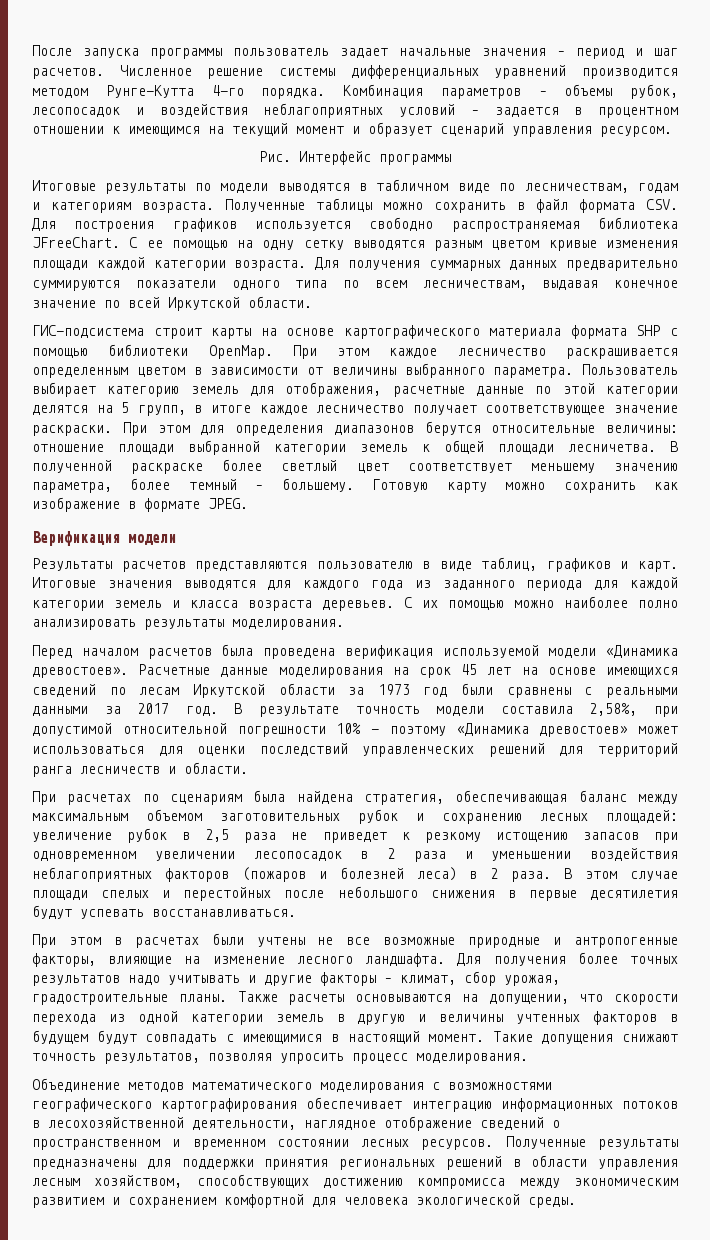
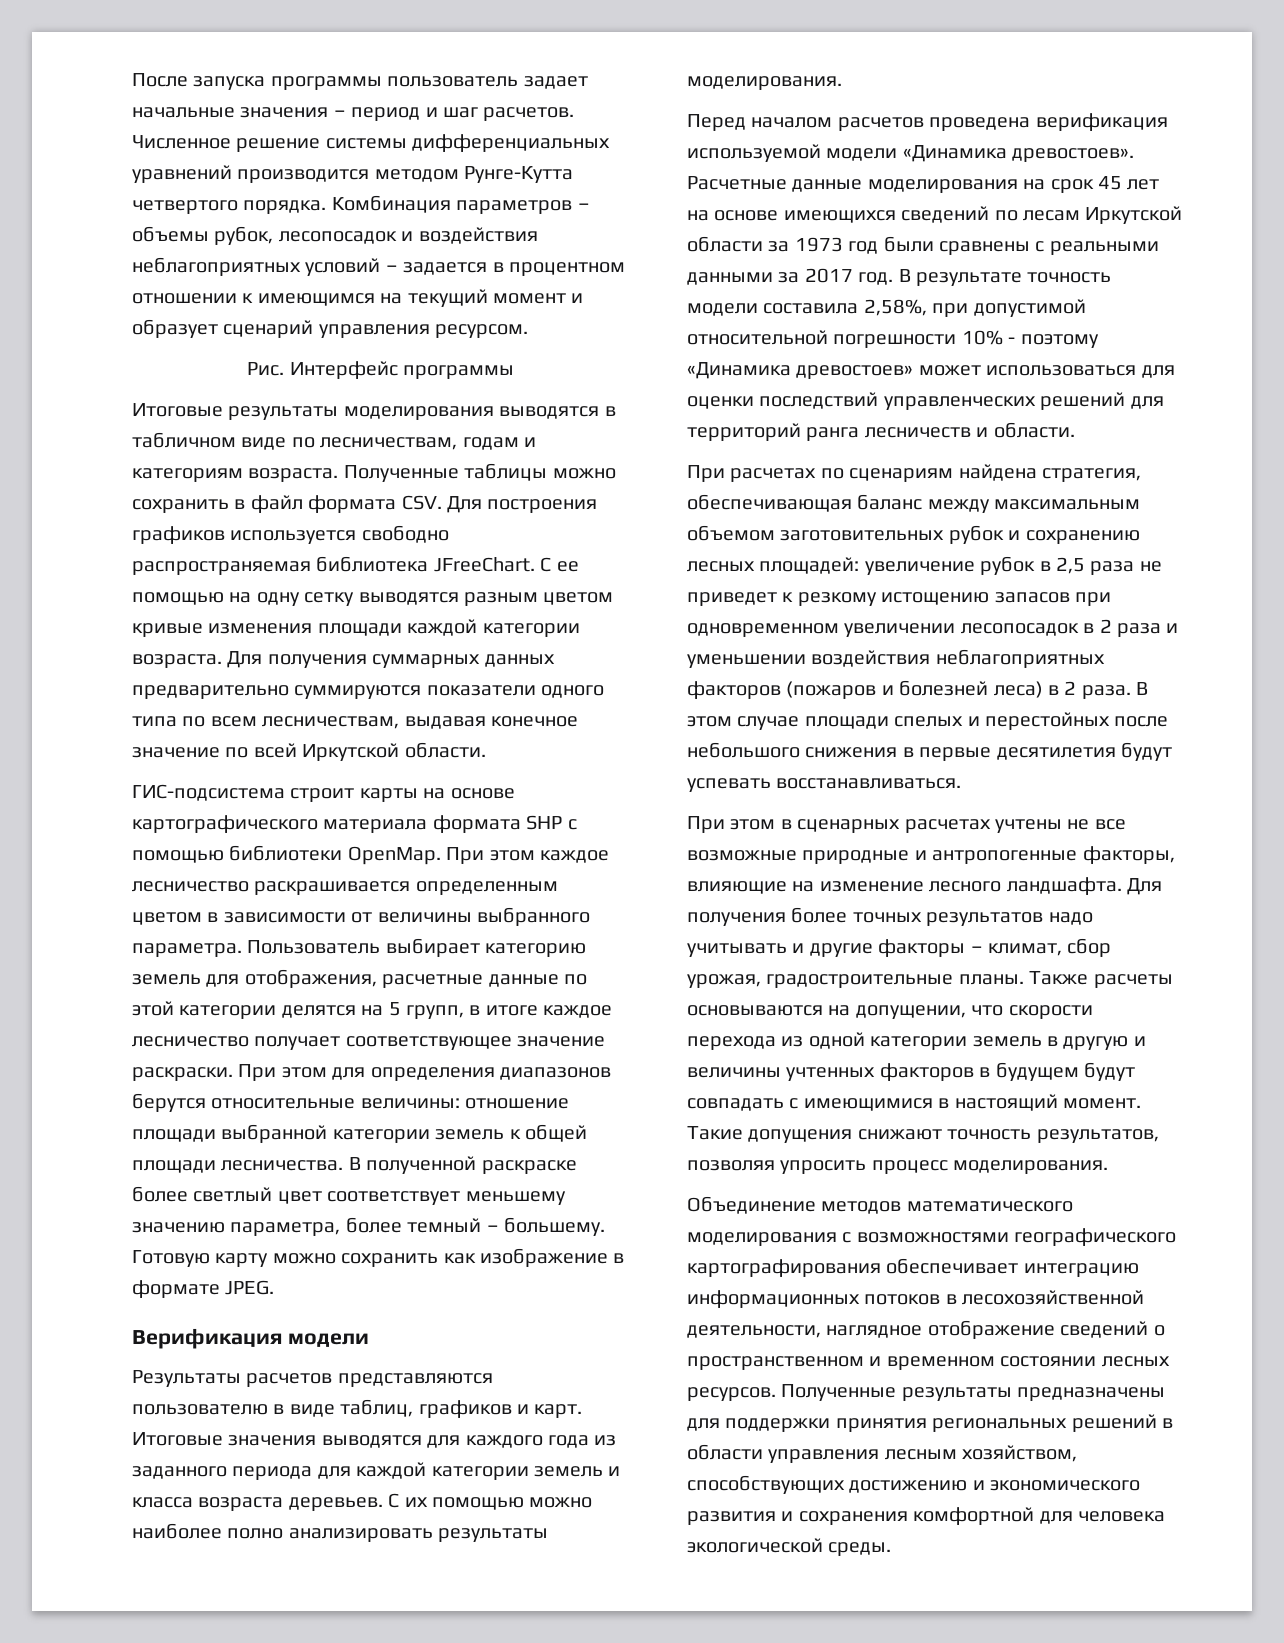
- Численное решение системы дифференциальных уравнений производится методом Рунге-Кутта 4-го порядка.
+ Численное решение системы дифференциальных уравнений производится методом Рунге-Кутта четвертого порядка.
- Итоговые результаты по модели выводятся в табличном виде по лесничествам, годам и категориям возраста.
+ Итоговые результаты моделирования выводятся в табличном виде по лесничествам, годам и категориям возраста.
- При этом для определения диапазонов берутся относительные величины: отношение площади выбранной категории земель к общей площади лесничетва.
+ При этом для определения диапазонов берутся относительные величины: отношение площади выбранной категории земель к общей площади лесничества.
- Перед началом расчетов была проведена верификация используемой модели «Динамика древостоев».
+ Перед началом расчетов проведена верификация используемой модели «Динамика древостоев».
- При расчетах по сценариям была найдена стратегия, обеспечивающая баланс между максимальным объемом заготовительных рубок и сохранению лесных площадей: увеличение рубок в 2,5 раза не приведет к резкому истощению запасов при одновременном увеличении лесопосадок в 2 раза и уменьшении воздействия неблагоприятных факторов (пожаров и болезней леса) в 2 раза.
+ При расчетах по сценариям найдена стратегия, обеспечивающая баланс между максимальным объемом заготовительных рубок и сохранению лесных площадей: увеличение рубок в 2,5 раза не приведет к резкому истощению запасов при одновременном увеличении лесопосадок в 2 раза и уменьшении воздействия неблагоприятных факторов (пожаров и болезней леса) в 2 раза.
- При этом в расчетах были учтены не все возможные природные и антропогенные факторы, влияющие на изменение лесного ландшафта.
+ При этом в сценарных расчетах учтены не все возможные природные и антропогенные факторы, влияющие на изменение лесного ландшафта.
- Полученные результаты предназначены для поддержки принятия региональных решений в области управления лесным хозяйством, способствующих достижению компромисса между экономическим развитием и сохранением комфортной для человека экологической среды.
+ Полученные результаты предназначены для поддержки принятия региональных решений в области управления лесным хозяйством, способствующих достижению и экономического развития и сохранения комфортной для человека экологической среды.

